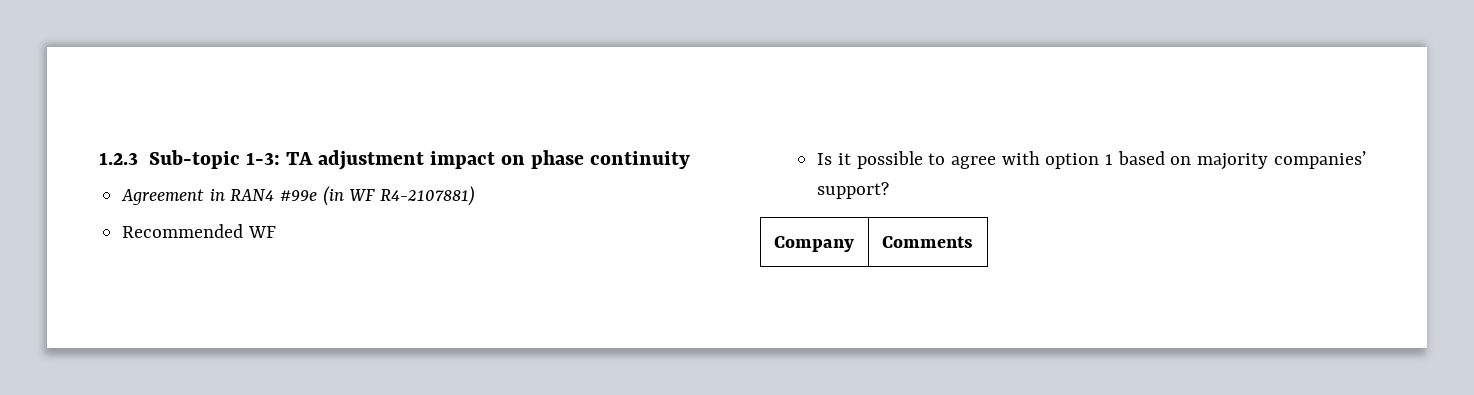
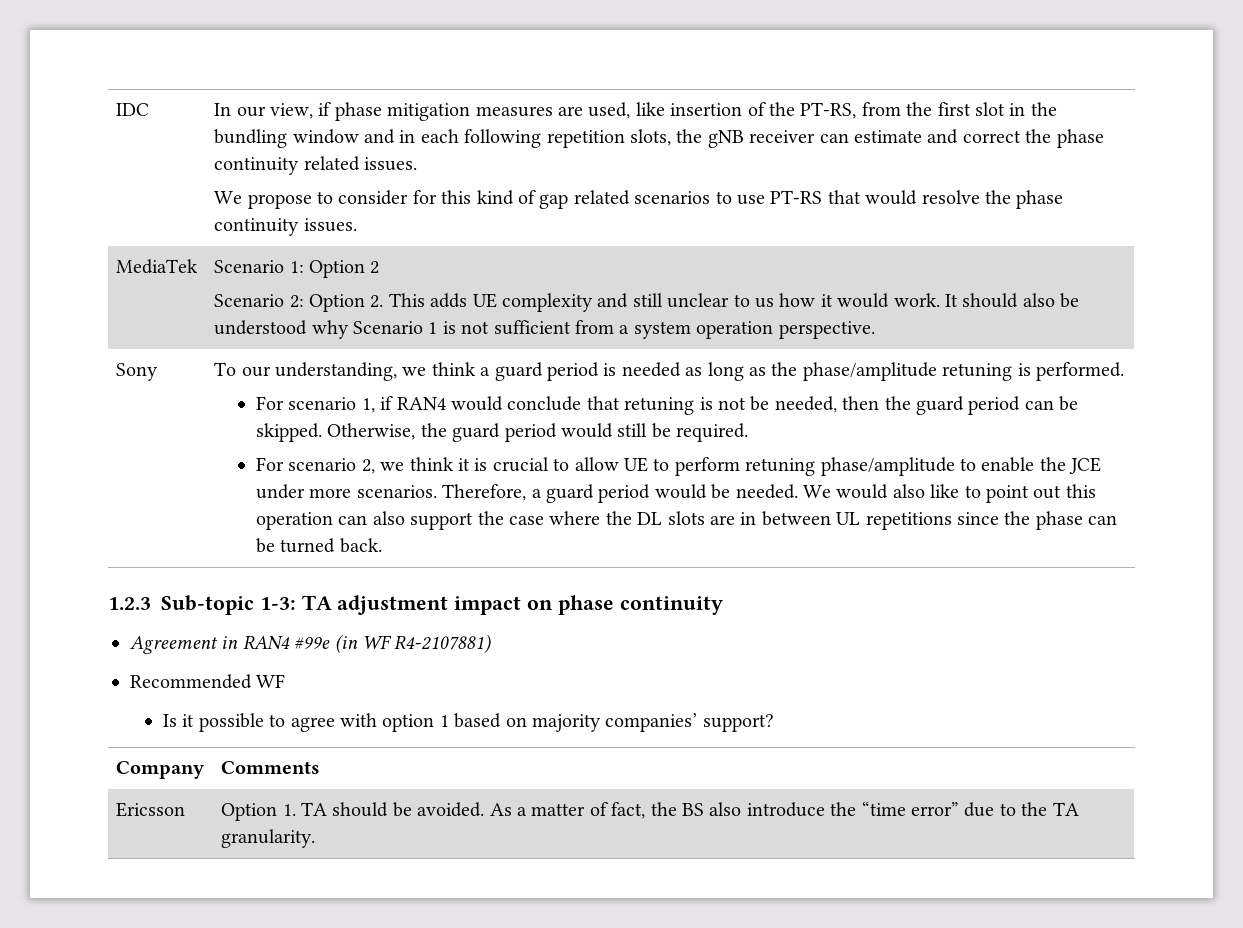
+ IDC | In our view, if phase mitigation measures are used, like insertion of the PT-RS, from the first slot in the bundling window and in each following repetition slots, the gNB receiver can estimate and correct the phase continuity related issues.
+ We propose to consider for this kind of gap related scenarios to use PT-RS that would resolve the phase continuity issues.
+ MediaTek | Scenario 1: Option 2
+ Scenario 2: Option 2. This adds UE complexity and still unclear to us how it would work. It should also be understood why Scenario 1 is not sufficient from a system operation perspective.
+ Sony | To our understanding, we think a guard period is needed as long as the phase/amplitude retuning is performed.
+ For scenario 1, if RAN4 would conclude that retuning is not be needed, then the guard period can be skipped. Otherwise, the guard period would still be required.
+ For scenario 2, we think it is crucial to allow UE to perform retuning phase/amplitude to enable the JCE under more scenarios. Therefore, a guard period would be needed. We would also like to point out this operation can also support the case where the DL slots are in between UL repetitions since the phase can be turned back.
+ Ericsson | Option 1. TA should be avoided. As a matter of fact, the BS also introduce the “time error” due to the TA granularity.

